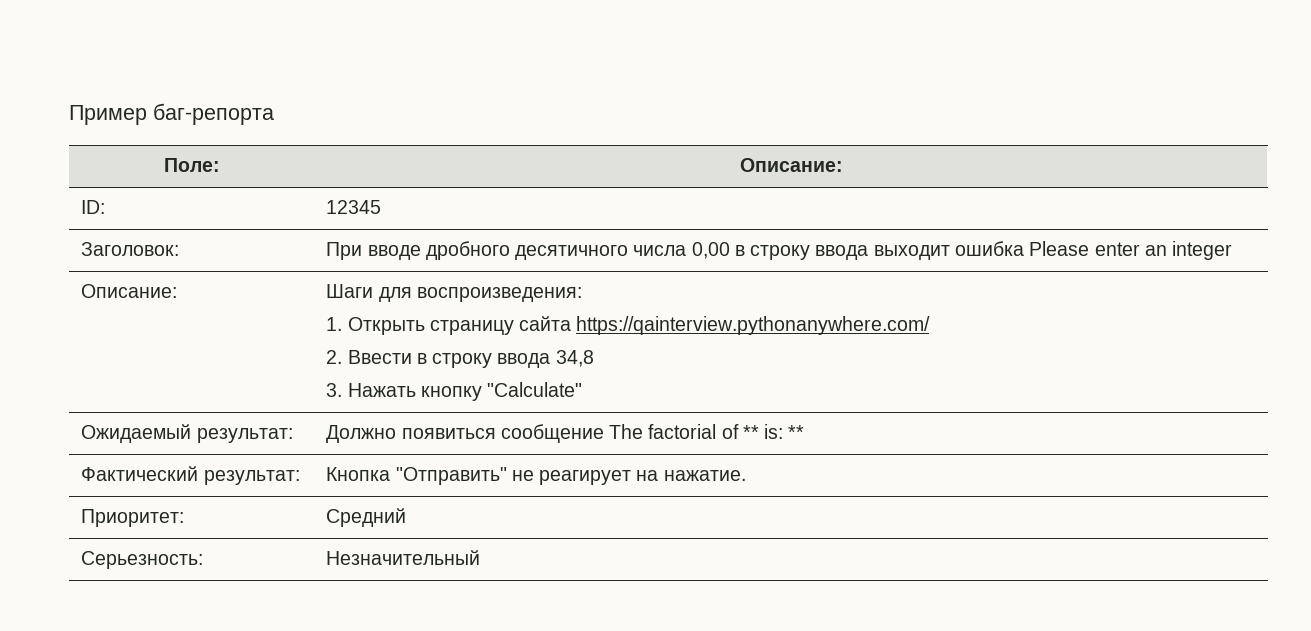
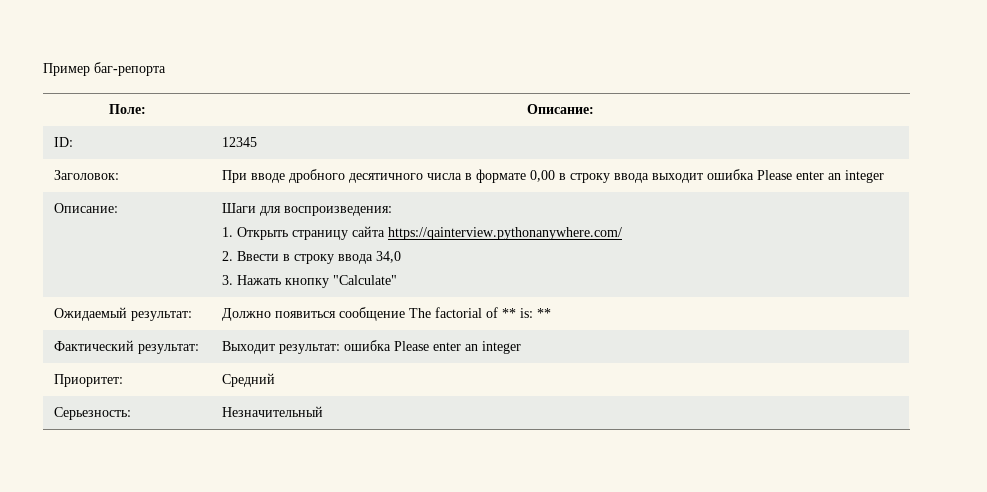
- Заголовок: | При вводе дробного десятичного числа 0,00 в строку ввода выходит ошибка Please enter an integer
+ Заголовок: | При вводе дробного десятичного числа в формате 0,00 в строку ввода выходит ошибка Please enter an integer
  Описание: | Шаги для воспроизведения:
  1. Открыть страницу сайта https://qainterview.pythonanywhere.com/
- 2. Ввести в строку ввода 34,8
+ 2. Ввести в строку ввода 34,0
- Фактический результат: | Кнопка "Отправить" не реагирует на нажатие.
+ Фактический результат: | Выходит результат: ошибка Please enter an integer

